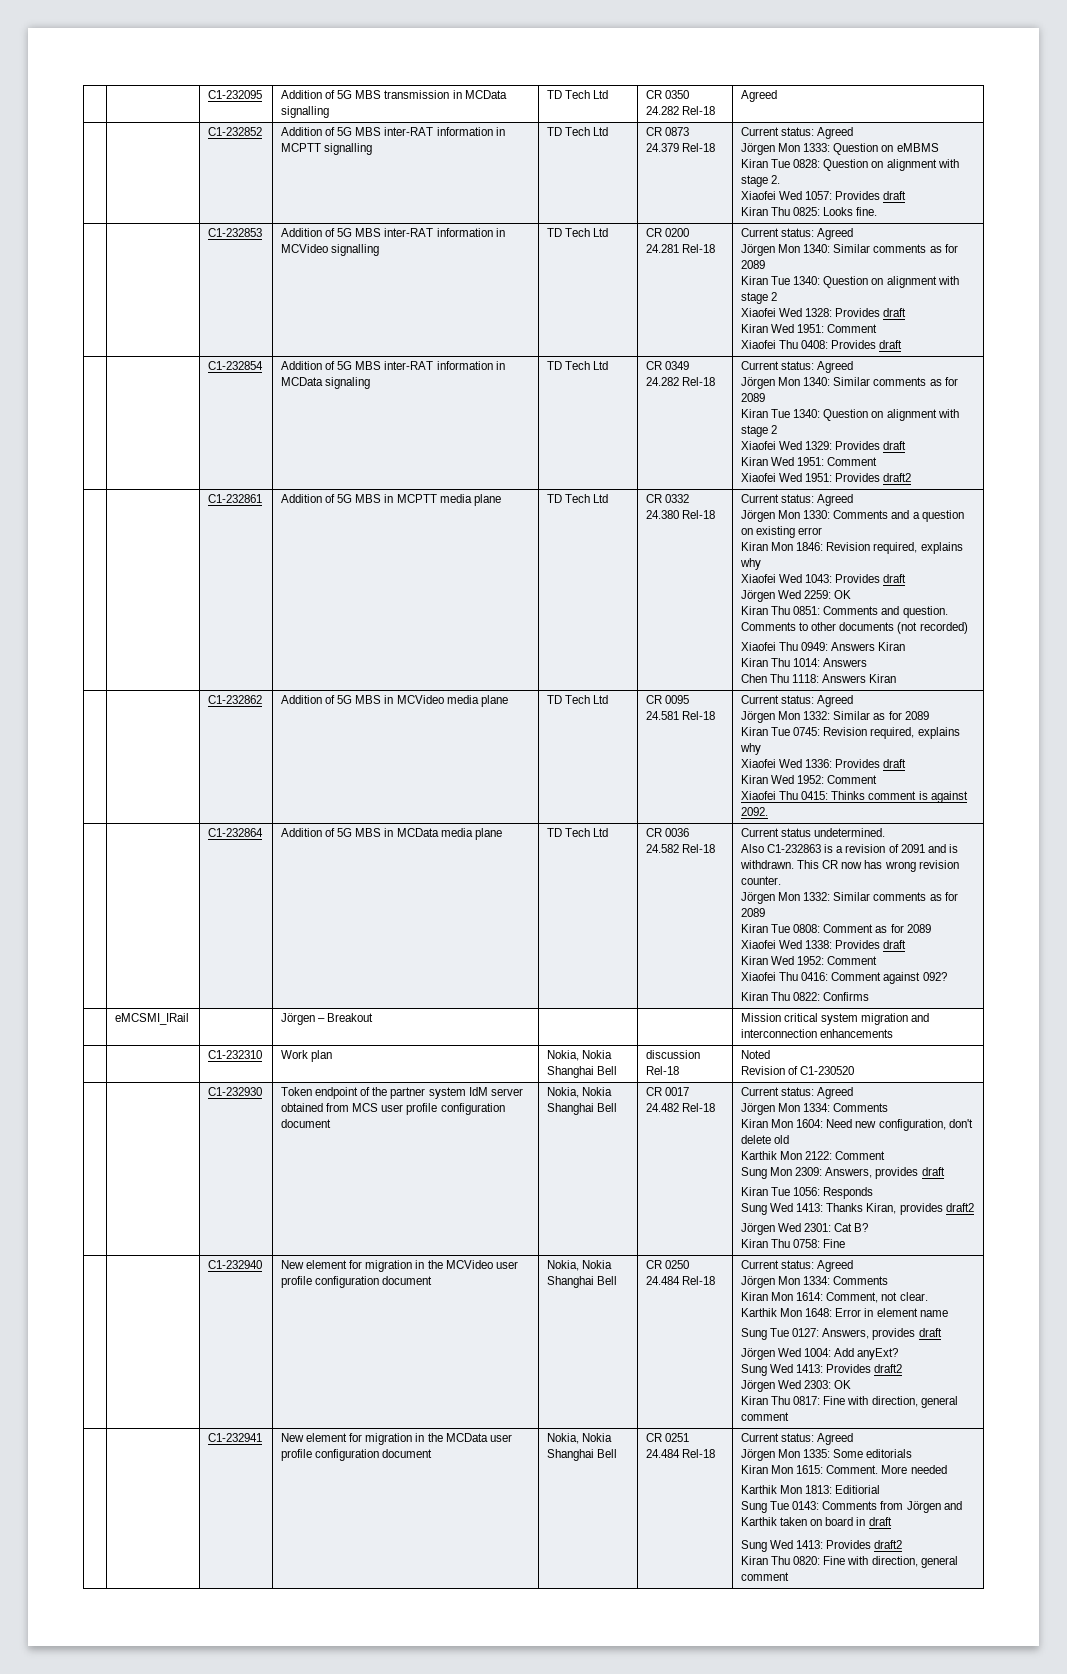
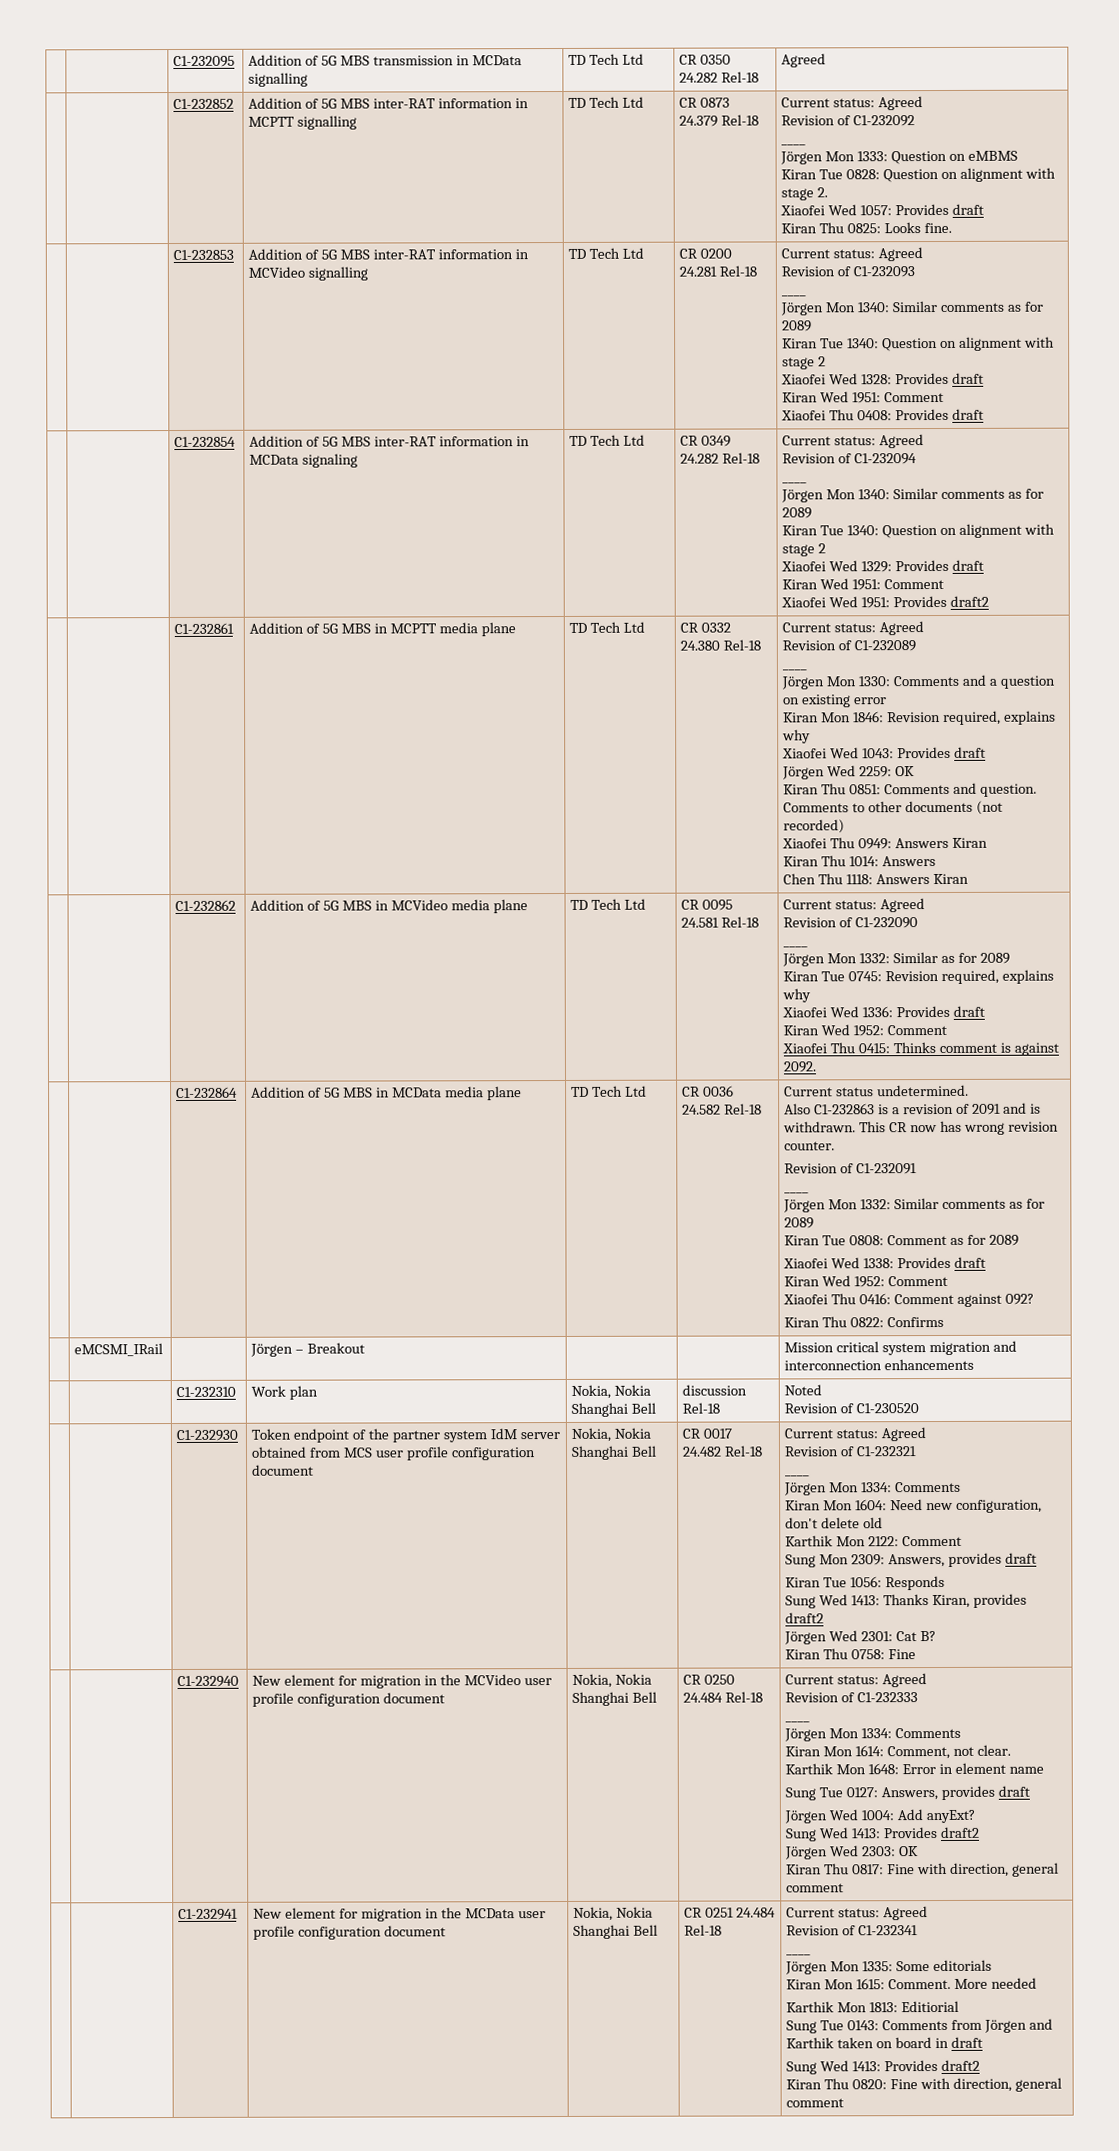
+ Revision of C1-232092
+ ____
+ Revision of C1-232093
+ ____
+ Revision of C1-232094
+ ____
+ Revision of C1-232089
+ ____
+ Revision of C1-232090
+ ____
+ Revision of C1-232091
+ ____
+ Revision of C1-232321
+ ____
+ Revision of C1-232333
+ ____
+ Revision of C1-232341
+ ____

